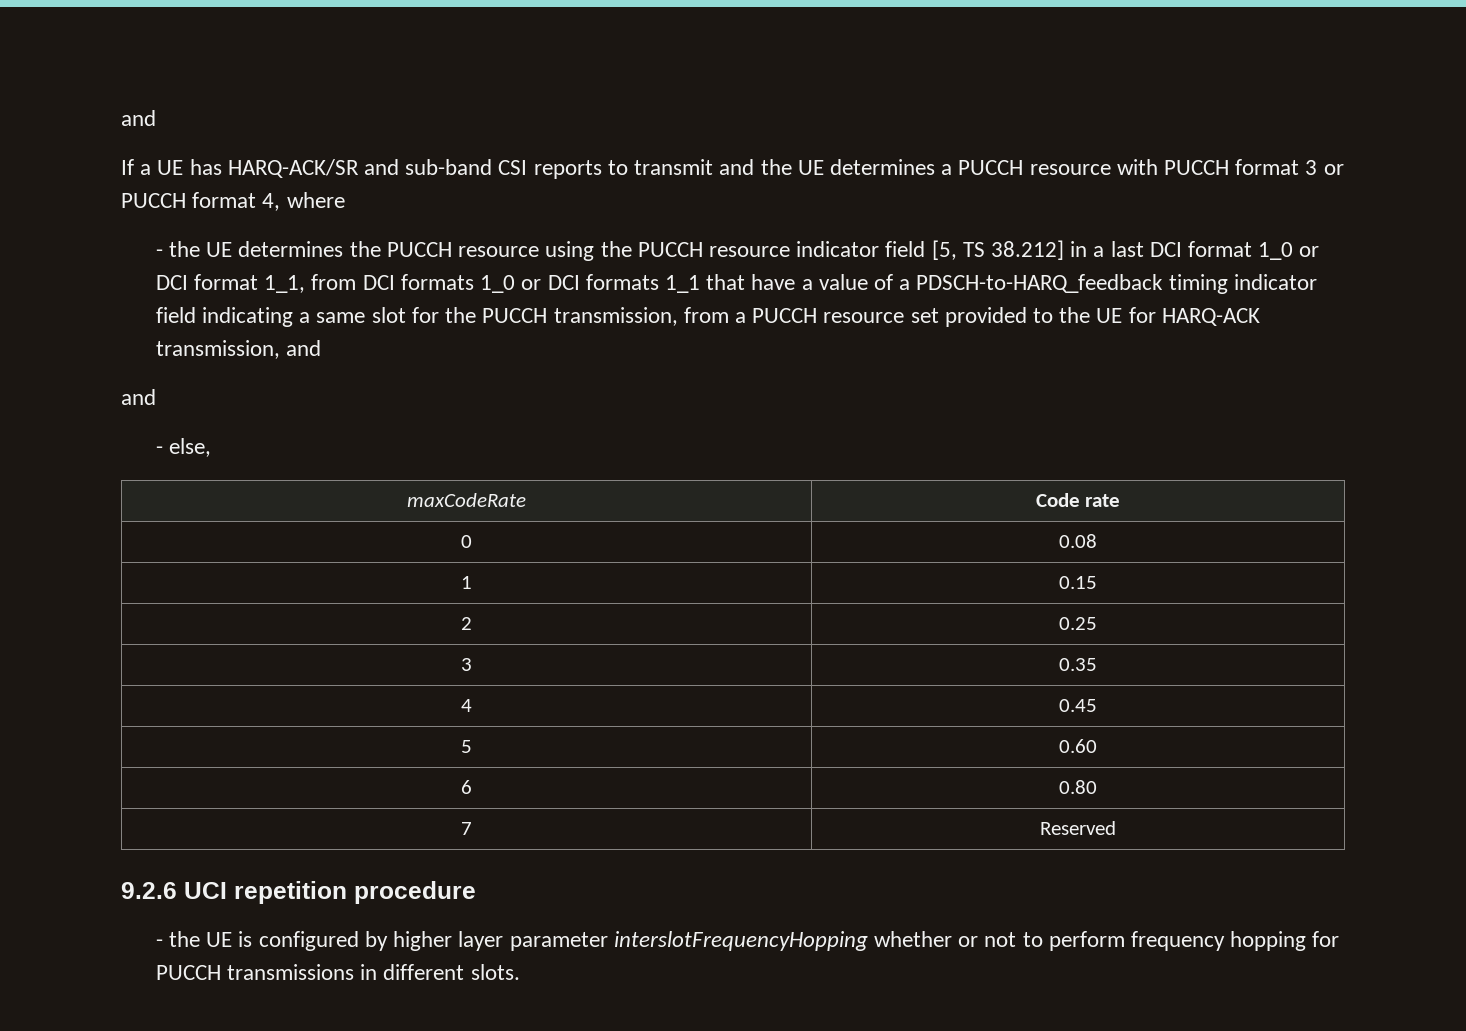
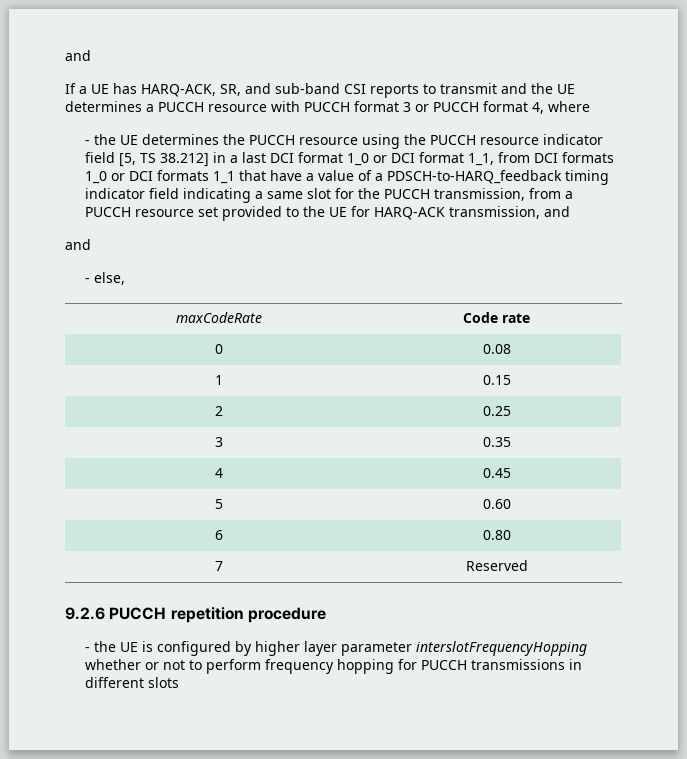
- If a UE has HARQ-ACK/SR and sub-band CSI reports to transmit and the UE determines a PUCCH resource with PUCCH format 3 or PUCCH format 4, where
+ If a UE has HARQ-ACK, SR, and sub-band CSI reports to transmit and the UE determines a PUCCH resource with PUCCH format 3 or PUCCH format 4, where
- 9.2.6 UCI repetition procedure
+ 9.2.6 PUCCH repetition procedure
- - the UE is configured by higher layer parameter interslotFrequencyHopping whether or not to perform frequency hopping for PUCCH transmissions in different slots.
+ - the UE is configured by higher layer parameter interslotFrequencyHopping whether or not to perform frequency hopping for PUCCH transmissions in different slots

